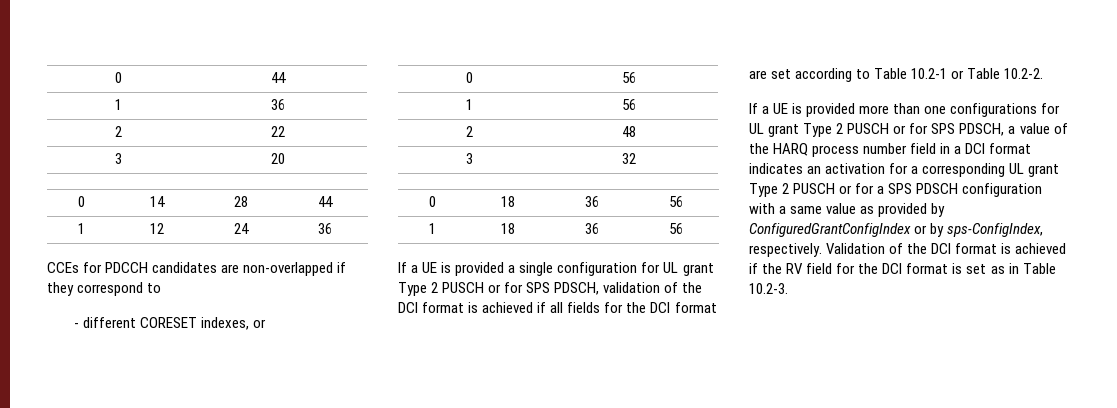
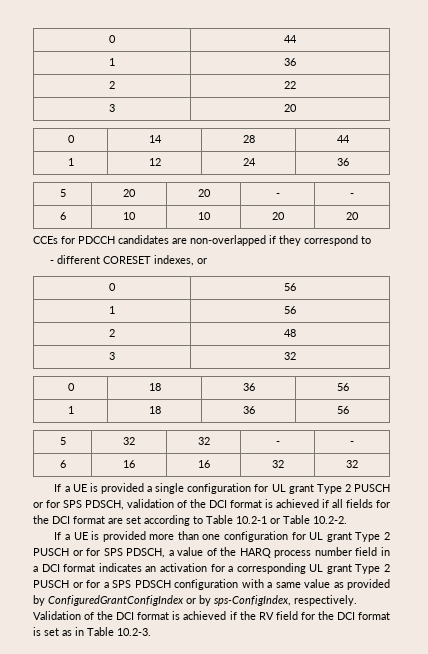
+ 5 | 20 | 20 | - | -
+ 6 | 10 | 10 | 20 | 20
+ 5 | 32 | 32 | - | -
+ 6 | 16 | 16 | 32 | 32
- If a UE is provided more than one configurations for UL grant Type 2 PUSCH or for SPS PDSCH, a value of the HARQ process number field in a DCI format indicates an activation for a corresponding UL grant Type 2 PUSCH or for a SPS PDSCH configuration with a same value as provided by ConfiguredGrantConfigIndex or by sps-ConfigIndex, respectively.
+ If a UE is provided more than one configuration for UL grant Type 2 PUSCH or for SPS PDSCH, a value of the HARQ process number field in a DCI format indicates an activation for a corresponding UL grant Type 2 PUSCH or for a SPS PDSCH configuration with a same value as provided by ConfiguredGrantConfigIndex or by sps-ConfigIndex, respectively.

